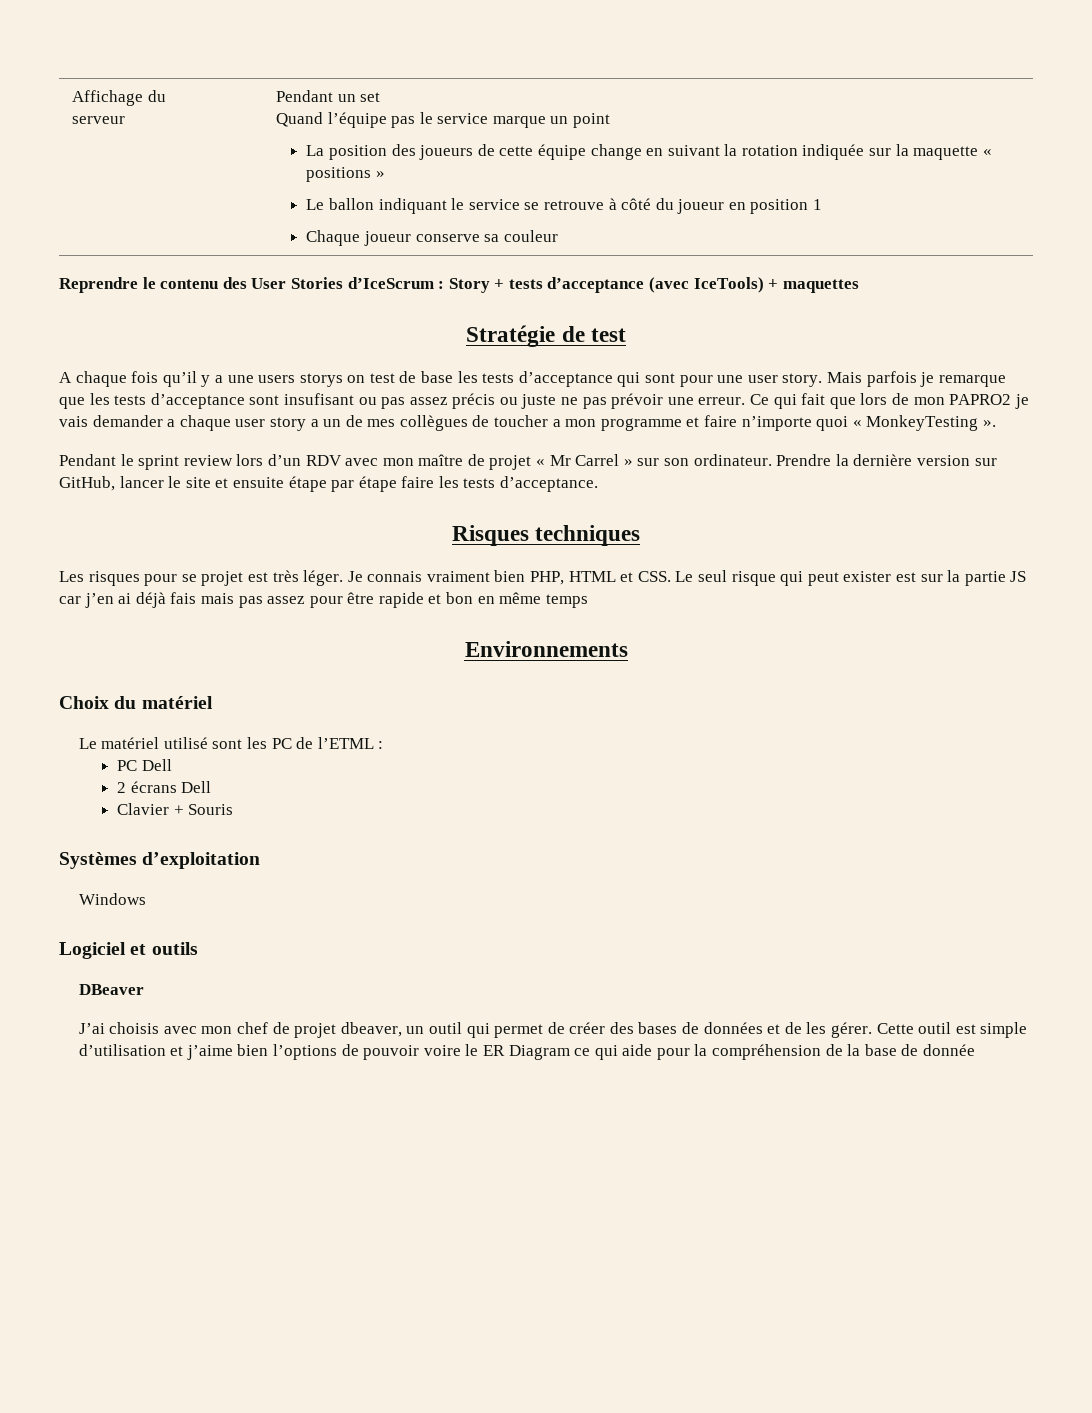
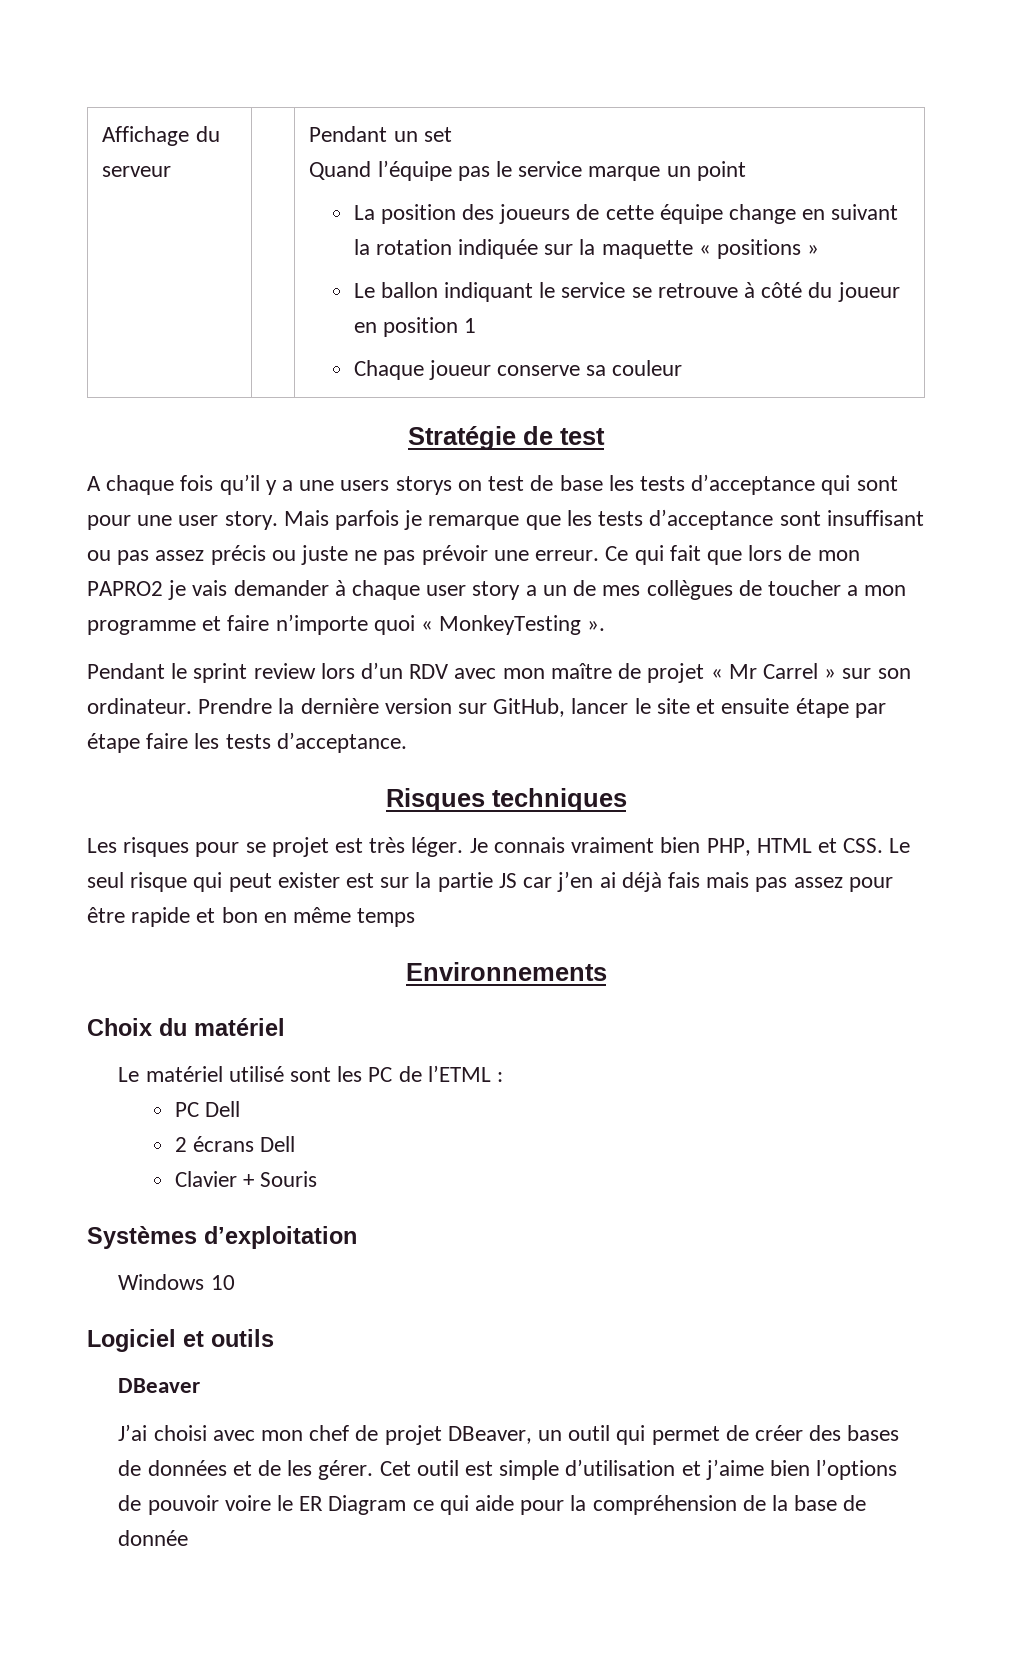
- Reprendre le contenu des User Stories d’IceScrum : Story + tests d’acceptance (avec IceTools) + maquettes
- Mais parfois je remarque que les tests d’acceptance sont insufisant ou pas assez précis ou juste ne pas prévoir une erreur.
+ Mais parfois je remarque que les tests d’acceptance sont insuffisant ou pas assez précis ou juste ne pas prévoir une erreur.
- Ce qui fait que lors de mon PAPRO2 je vais demander a chaque user story a un de mes collègues de toucher a mon programme et faire n’importe quoi « MonkeyTesting ».
+ Ce qui fait que lors de mon PAPRO2 je vais demander à chaque user story a un de mes collègues de toucher a mon programme et faire n’importe quoi « MonkeyTesting ».
- Windows
+ Windows 10
- J’ai choisis avec mon chef de projet dbeaver, un outil qui permet de créer des bases de données et de les gérer.
+ J’ai choisi avec mon chef de projet DBeaver, un outil qui permet de créer des bases de données et de les gérer.
- Cette outil est simple d’utilisation et j’aime bien l’options de pouvoir voire le ER Diagram ce qui aide pour la compréhension de la base de donnée
+ Cet outil est simple d’utilisation et j’aime bien l’options de pouvoir voire le ER Diagram ce qui aide pour la compréhension de la base de donnée

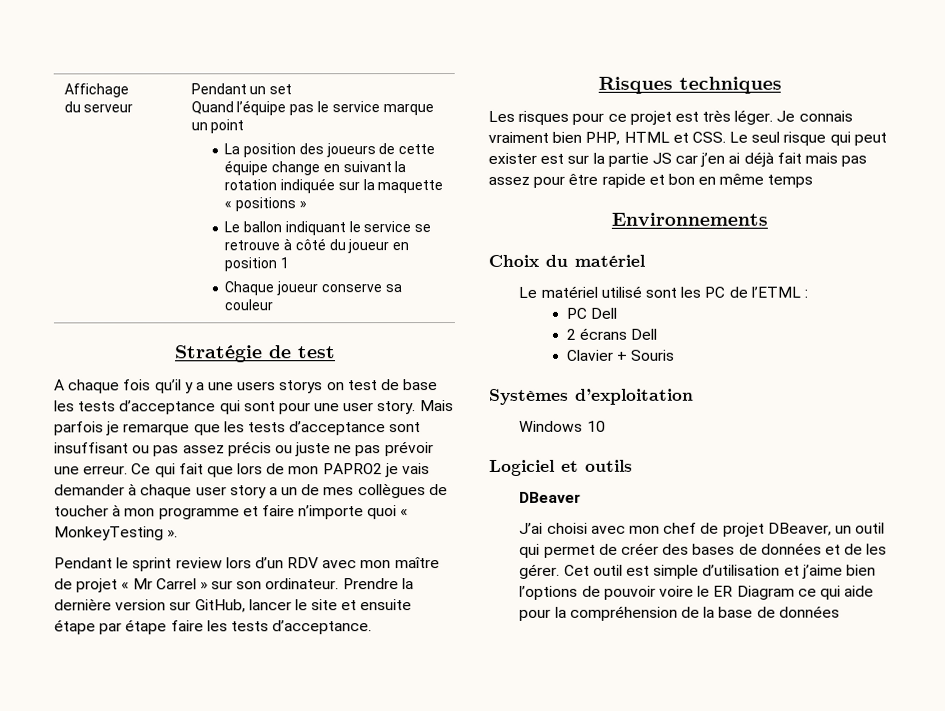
- Ce qui fait que lors de mon PAPRO2 je vais demander à chaque user story a un de mes collègues de toucher a mon programme et faire n’importe quoi « MonkeyTesting ».
+ Ce qui fait que lors de mon PAPRO2 je vais demander à chaque user story a un de mes collègues de toucher à mon programme et faire n’importe quoi « MonkeyTesting ».
- Les risques pour se projet est très léger.
+ Les risques pour ce projet est très léger.
- Je connais vraiment bien PHP, HTML et CSS. Le seul risque qui peut exister est sur la partie JS car j’en ai déjà fais mais pas assez pour être rapide et bon en même temps
+ Je connais vraiment bien PHP, HTML et CSS. Le seul risque qui peut exister est sur la partie JS car j’en ai déjà fait mais pas assez pour être rapide et bon en même temps
- Cet outil est simple d’utilisation et j’aime bien l’options de pouvoir voire le ER Diagram ce qui aide pour la compréhension de la base de donnée
+ Cet outil est simple d’utilisation et j’aime bien l’options de pouvoir voire le ER Diagram ce qui aide pour la compréhension de la base de données

